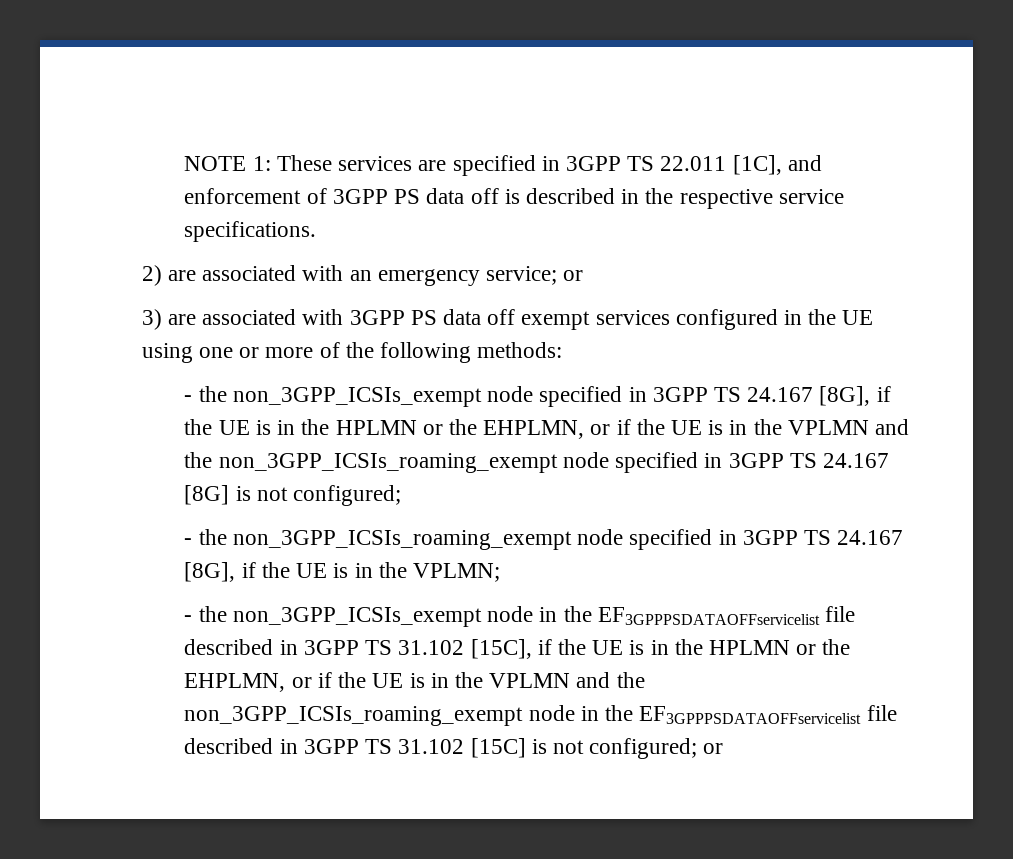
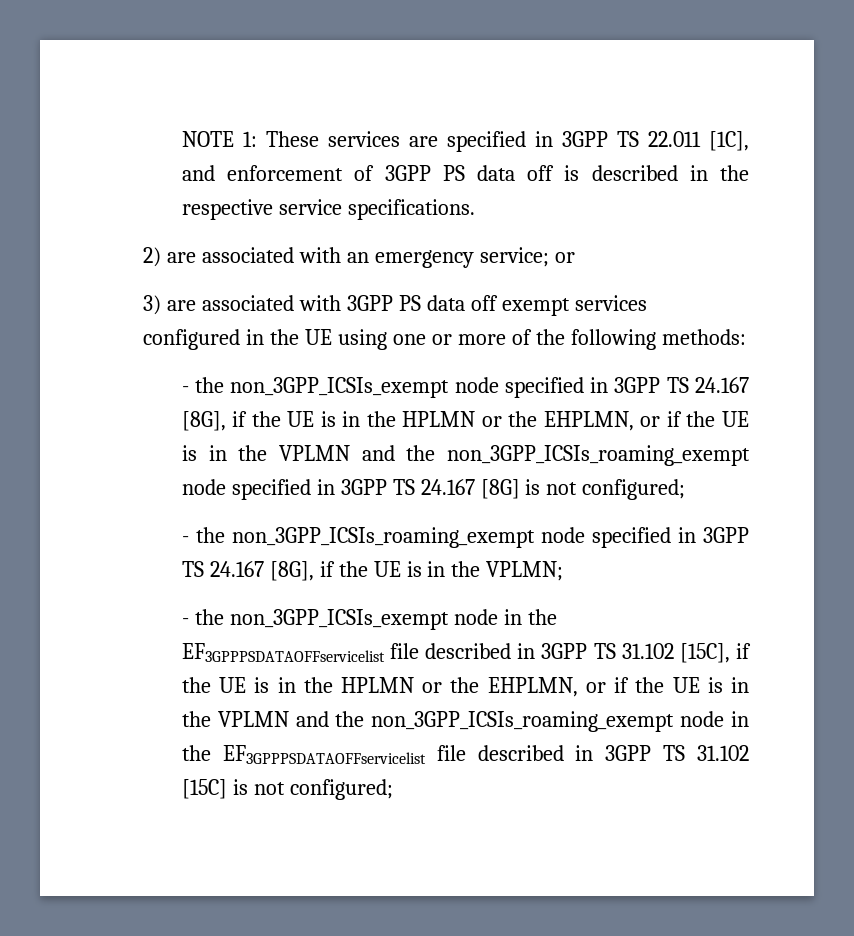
- - the non_3GPP_ICSIs_exempt node in the EF3GPPPSDATAOFFservicelist file described in 3GPP TS 31.102 [15C], if the UE is in the HPLMN or the EHPLMN, or if the UE is in the VPLMN and the non_3GPP_ICSIs_roaming_exempt node in the EF3GPPPSDATAOFFservicelist file described in 3GPP TS 31.102 [15C] is not configured; or
+ - the non_3GPP_ICSIs_exempt node in the EF3GPPPSDATAOFFservicelist file described in 3GPP TS 31.102 [15C], if the UE is in the HPLMN or the EHPLMN, or if the UE is in the VPLMN and the non_3GPP_ICSIs_roaming_exempt node in the EF3GPPPSDATAOFFservicelist file described in 3GPP TS 31.102 [15C] is not configured;

